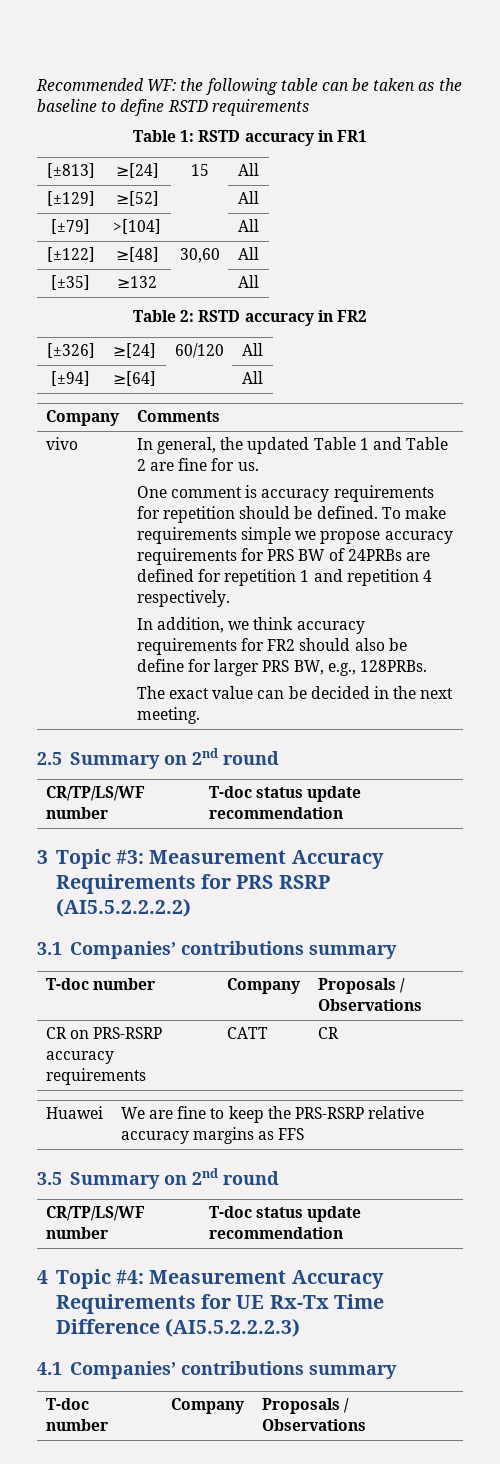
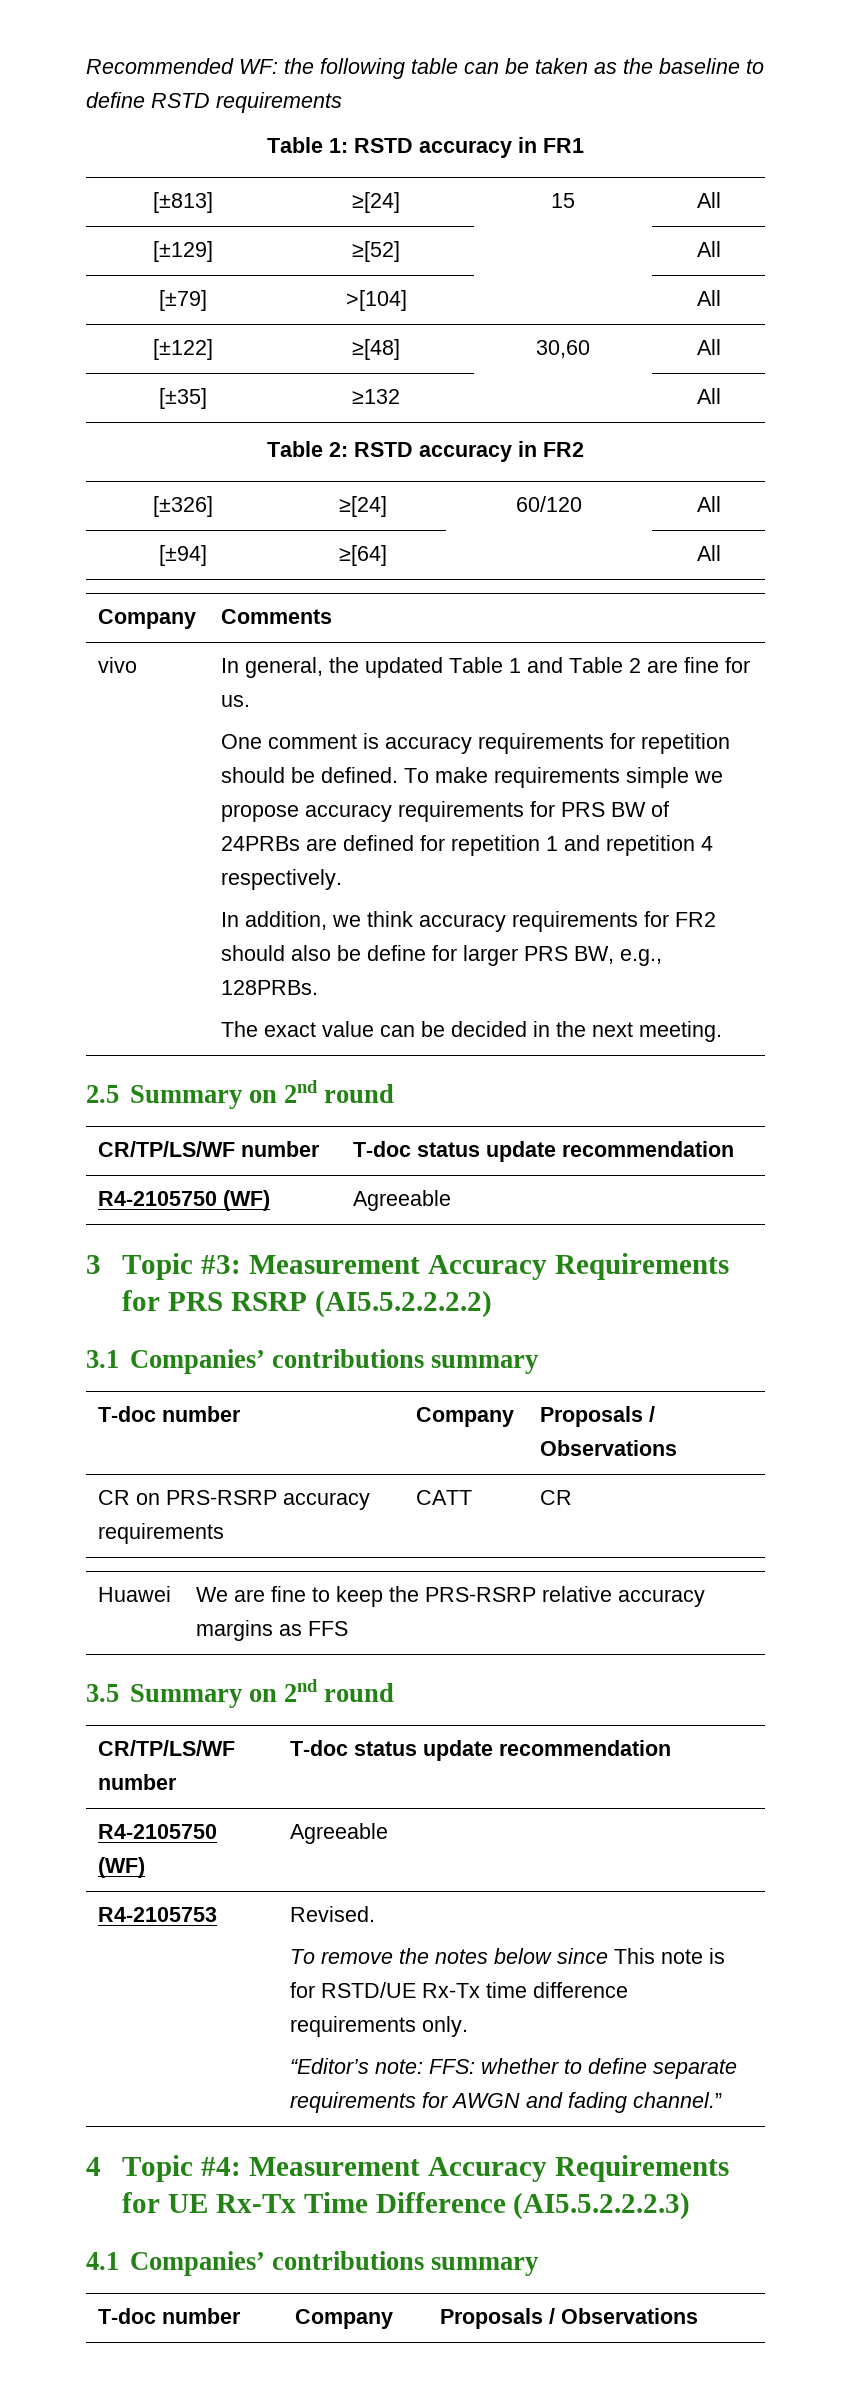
  2.5 Summary on 2nd round
  CR/TP/LS/WF number | T-doc status update recommendation
+ R4-2105750 (WF) | Agreeable
  3.5 Summary on 2nd round
  CR/TP/LS/WF number | T-doc status update recommendation
+ R4-2105750 (WF) | Agreeable
+ R4-2105753 | Revised.
+ To remove the notes below since This note is for RSTD/UE Rx-Tx time difference requirements only.
+ “Editor’s note: FFS: whether to define separate requirements for AWGN and fading channel.”

